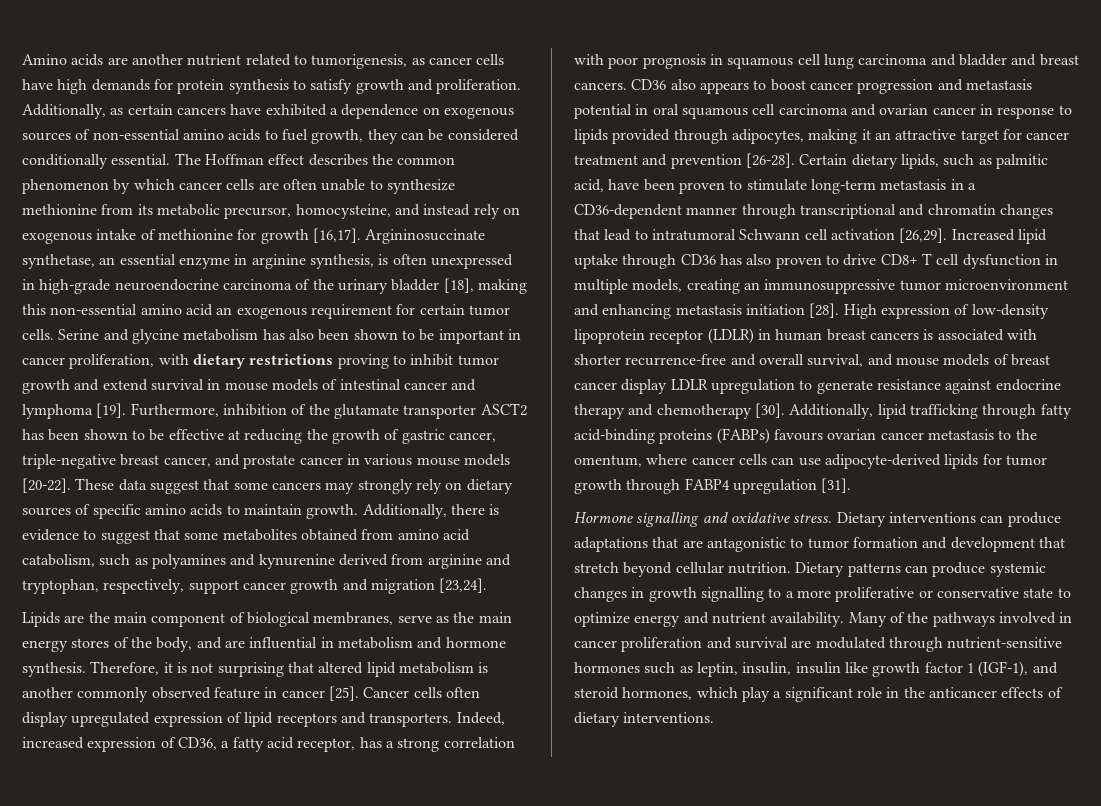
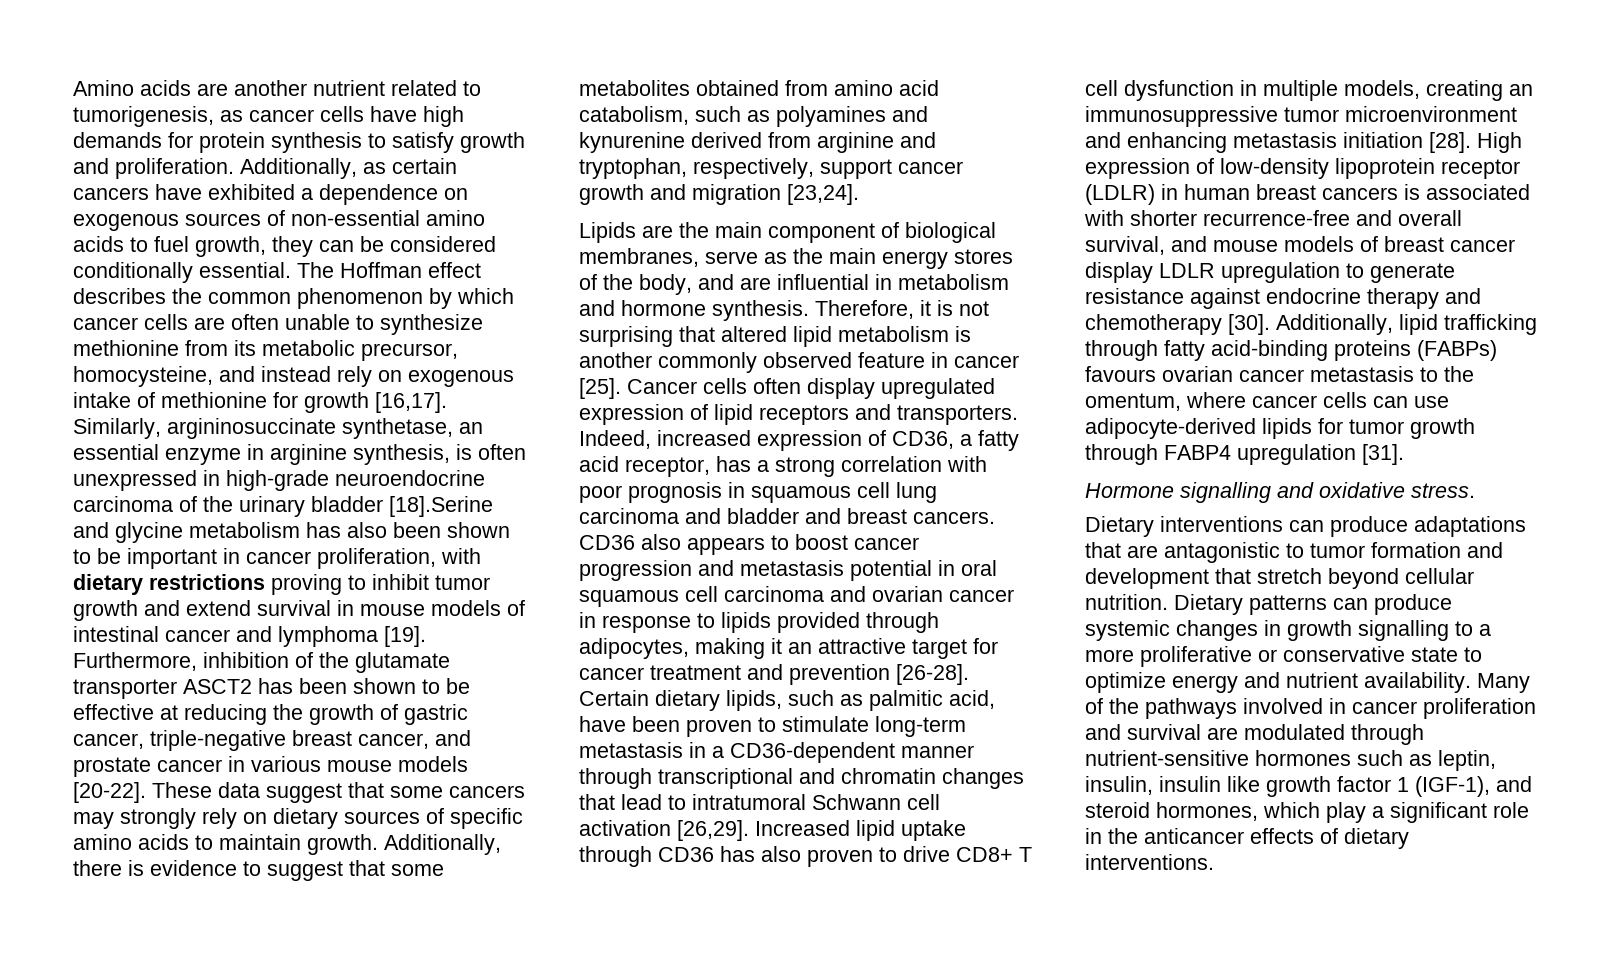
- Argininosuccinate synthetase, an essential enzyme in arginine synthesis, is often unexpressed in high-grade neuroendocrine carcinoma of the urinary bladder [18], making this non-essential amino acid an exogenous requirement for certain tumor cells. Serine and glycine metabolism has also been shown to be important in cancer proliferation, with dietary restrictions proving to inhibit tumor growth and extend survival in mouse models of intestinal cancer and lymphoma [19].
+ Similarly, argininosuccinate synthetase, an essential enzyme in arginine synthesis, is often unexpressed in high-grade neuroendocrine carcinoma of the urinary bladder [18].Serine and glycine metabolism has also been shown to be important in cancer proliferation, with dietary restrictions proving to inhibit tumor growth and extend survival in mouse models of intestinal cancer and lymphoma [19].
- Hormone signalling and oxidative stress. Dietary interventions can produce adaptations that are antagonistic to tumor formation and development that stretch beyond cellular nutrition.
+ Hormone signalling and oxidative stress.
+ Dietary interventions can produce adaptations that are antagonistic to tumor formation and development that stretch beyond cellular nutrition.

